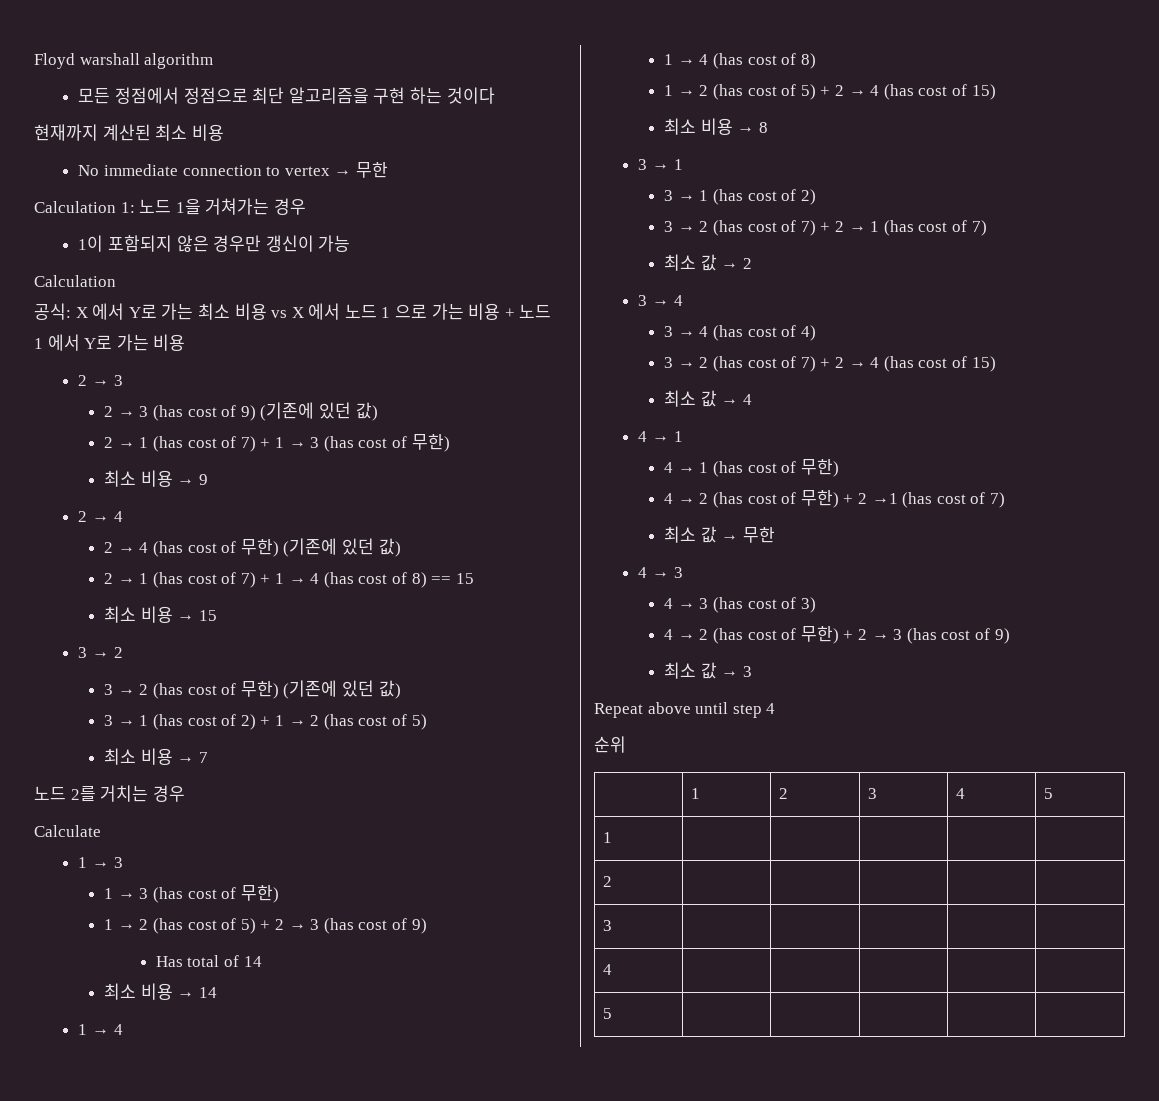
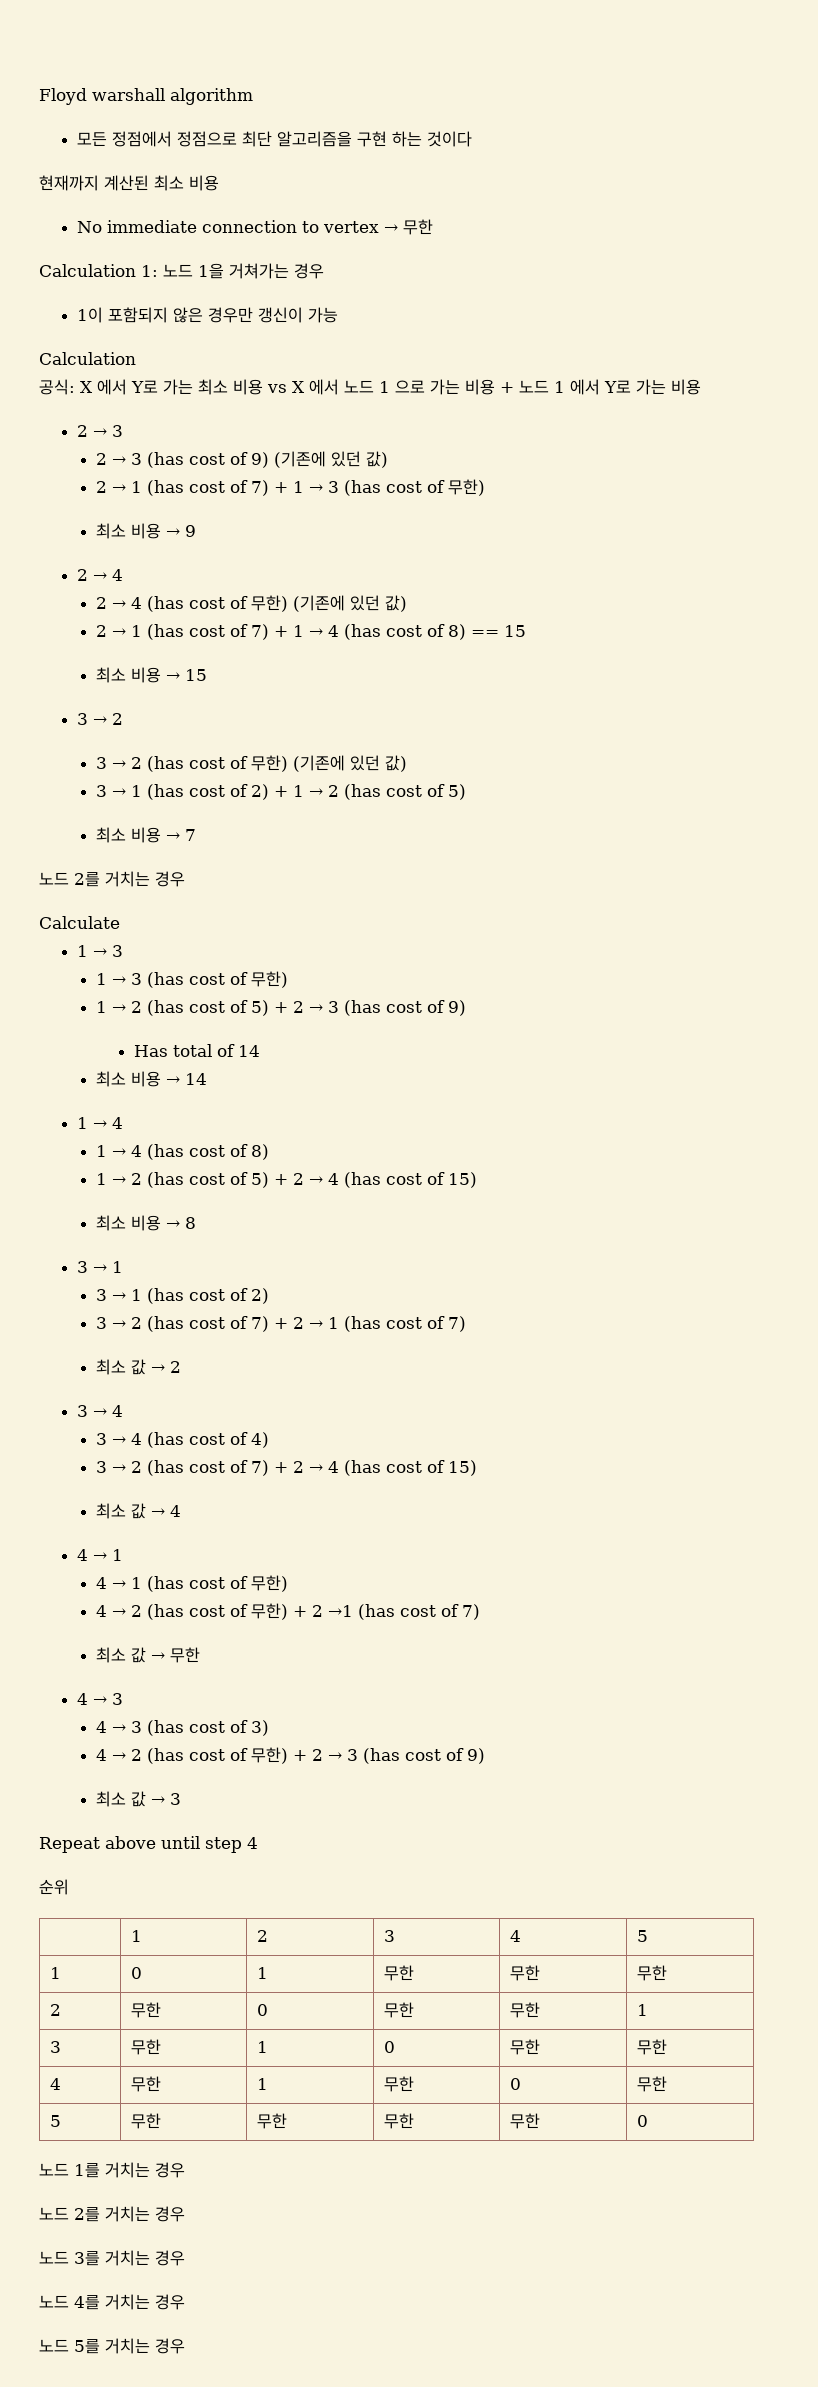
- 1 | | | | |
- 2 | | | | |
- 3 | | | | |
- 4 | | | | |
- 5 | | | | |
+ 1 | 0 | 1 | 무한 | 무한 | 무한
+ 2 | 무한 | 0 | 무한 | 무한 | 1
+ 3 | 무한 | 1 | 0 | 무한 | 무한
+ 4 | 무한 | 1 | 무한 | 0 | 무한
+ 5 | 무한 | 무한 | 무한 | 무한 | 0
+ 노드 1를 거치는 경우
+ 노드 2를 거치는 경우
+ 노드 3를 거치는 경우
+ 노드 4를 거치는 경우
+ 노드 5를 거치는 경우

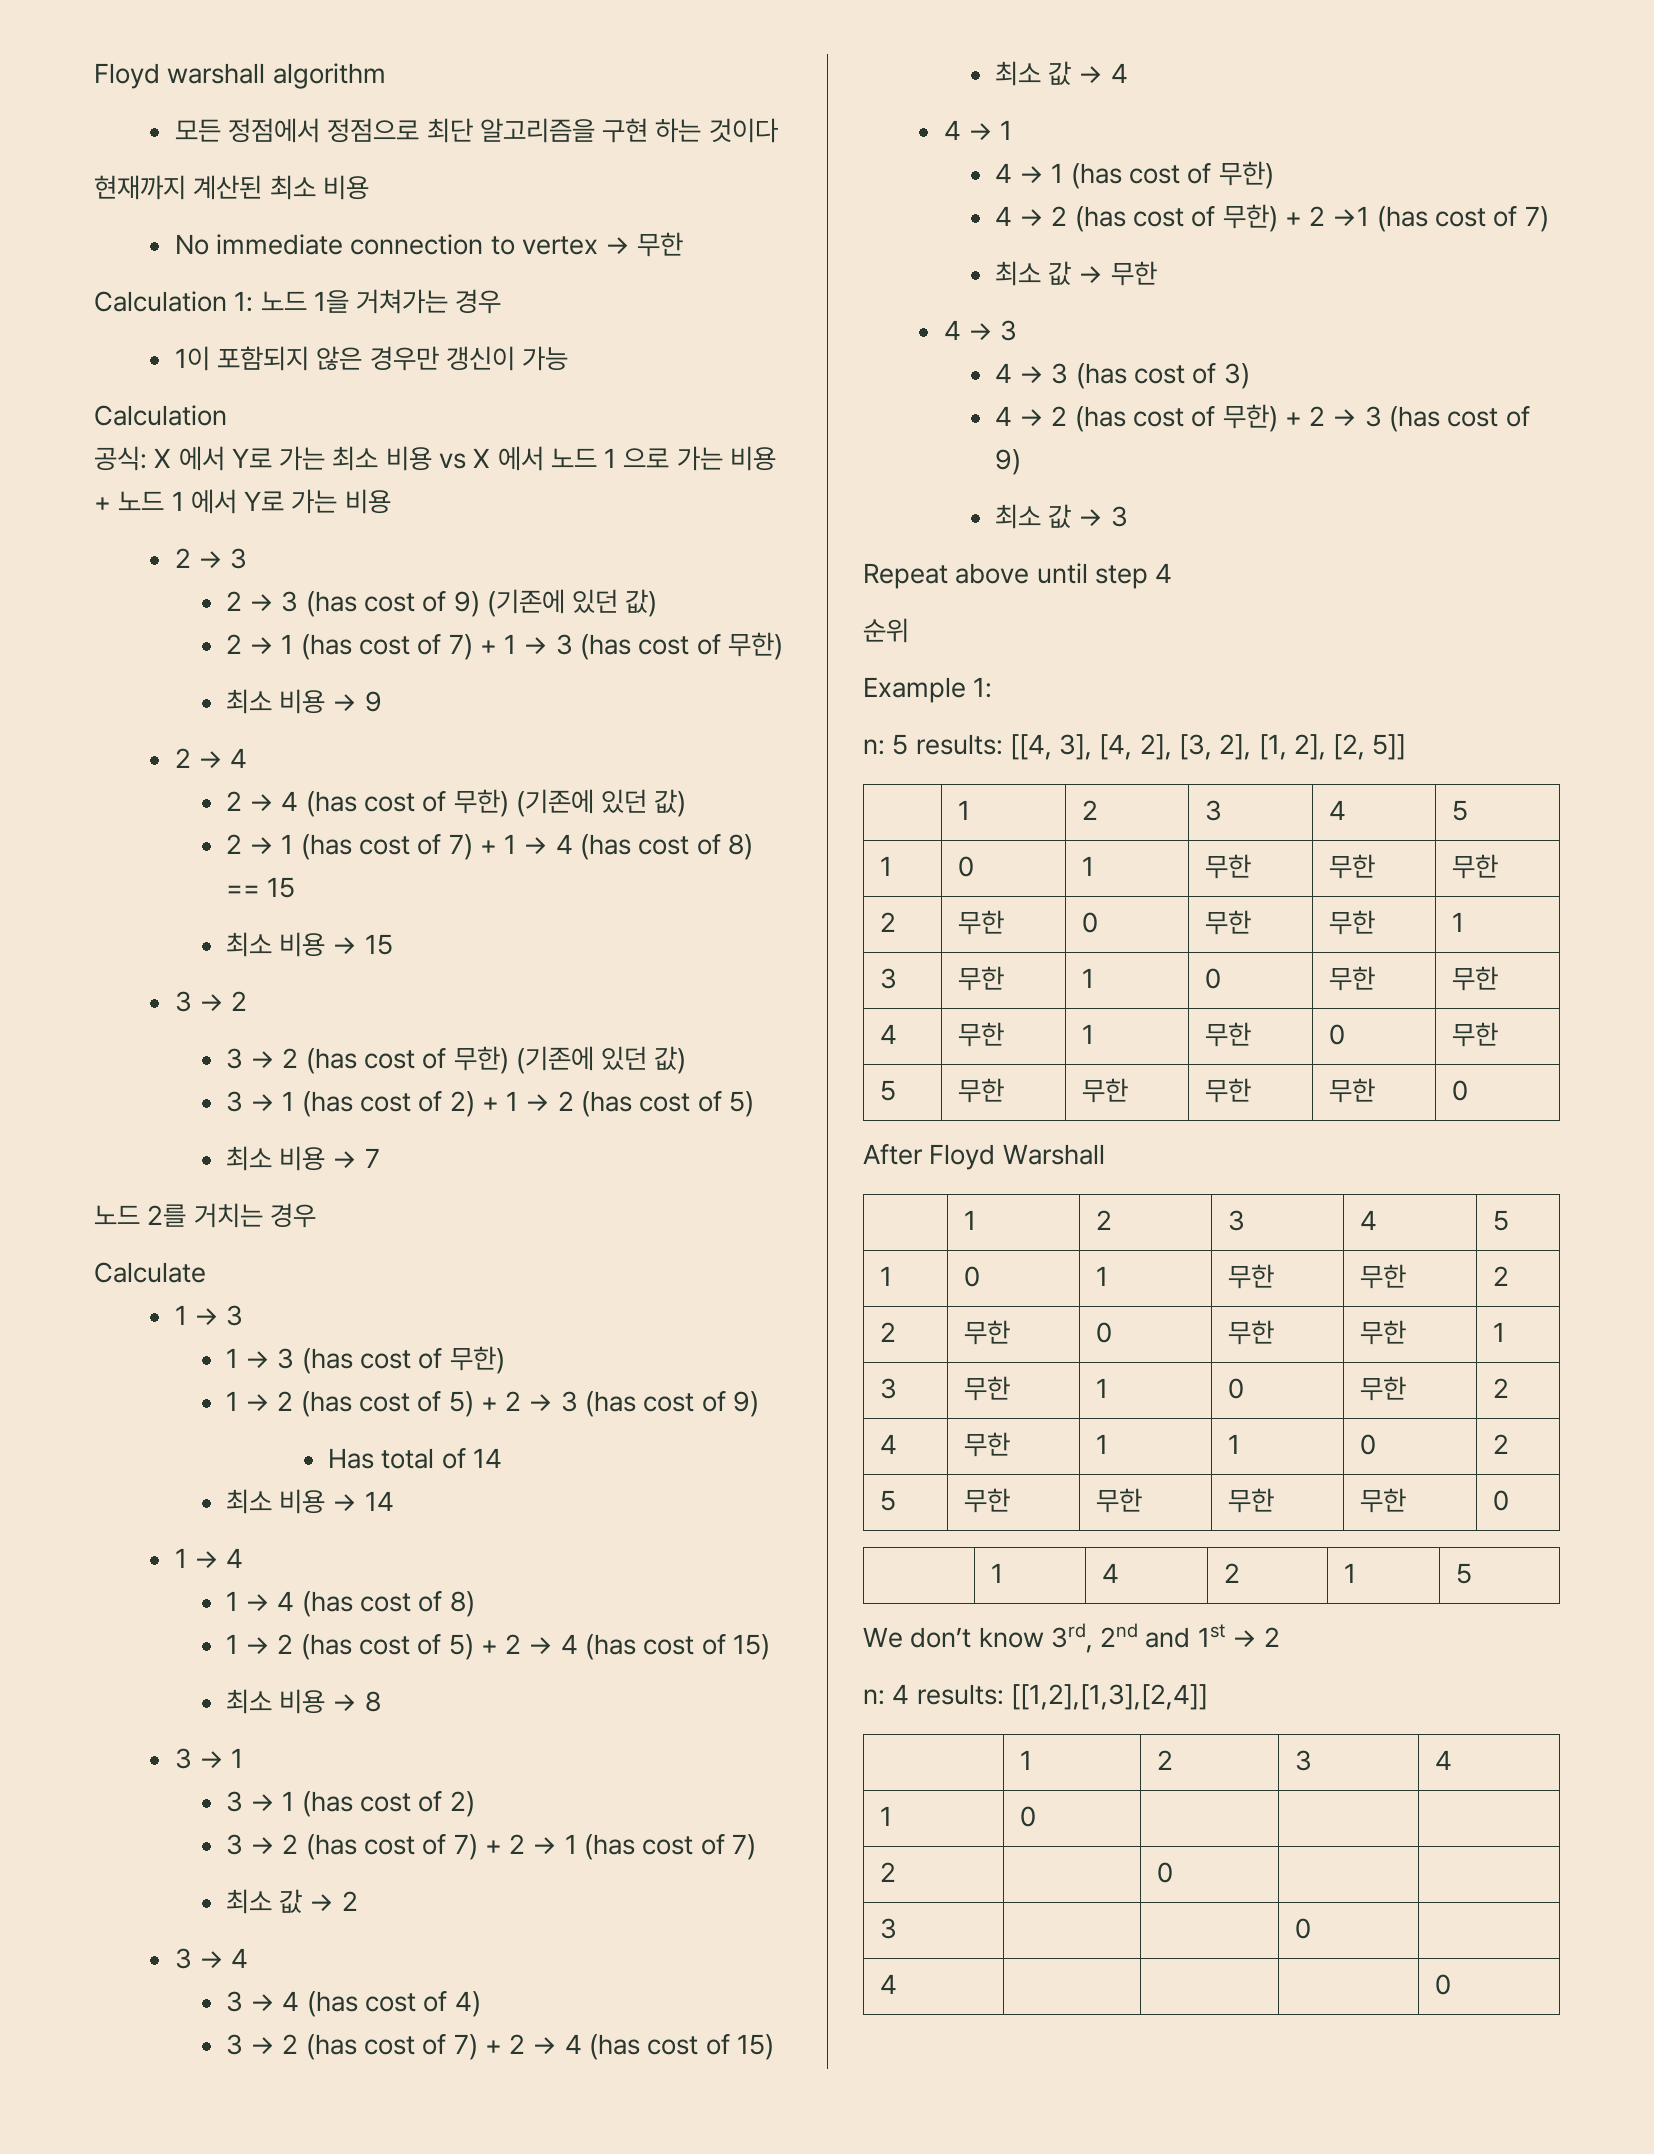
+ Example 1:
+ n: 5 results: [[4, 3], [4, 2], [3, 2], [1, 2], [2, 5]]
- 노드 1를 거치는 경우
- 노드 2를 거치는 경우
- 노드 3를 거치는 경우
- 노드 4를 거치는 경우
- 노드 5를 거치는 경우
+ After Floyd Warshall
+ | 1 | 2 | 3 | 4 | 5
+ 1 | 0 | 1 | 무한 | 무한 | 2
+ 2 | 무한 | 0 | 무한 | 무한 | 1
+ 3 | 무한 | 1 | 0 | 무한 | 2
+ 4 | 무한 | 1 | 1 | 0 | 2
+ 5 | 무한 | 무한 | 무한 | 무한 | 0
+ | 1 | 4 | 2 | 1 | 5
+ We don’t know 3rd, 2nd and 1st → 2
+ n: 4 results: [[1,2],[1,3],[2,4]]
+ | 1 | 2 | 3 | 4
+ 1 | 0 | | |
+ 2 | | 0 | |
+ 3 | | | 0 |
+ 4 | | | | 0

